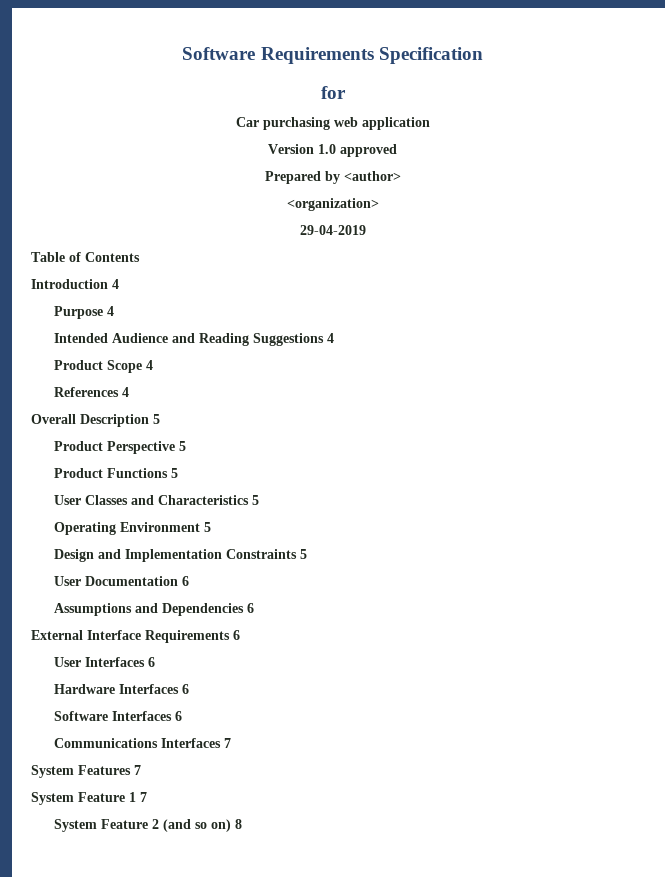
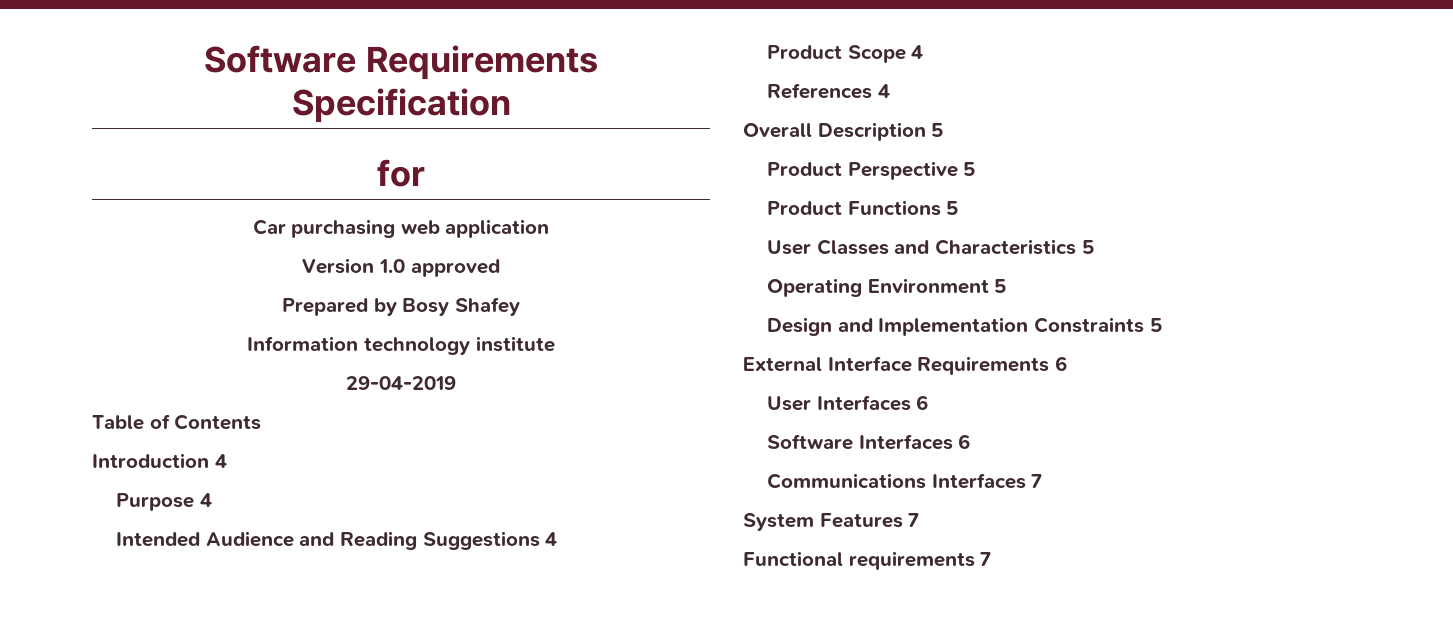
- Prepared by <author>
- <organization>
+ Prepared by Bosy Shafey
+ Information technology institute
- User Documentation 6
- Assumptions and Dependencies 6
- Hardware Interfaces 6
- System Feature 1 7
- System Feature 2 (and so on) 8
+ Functional requirements 7

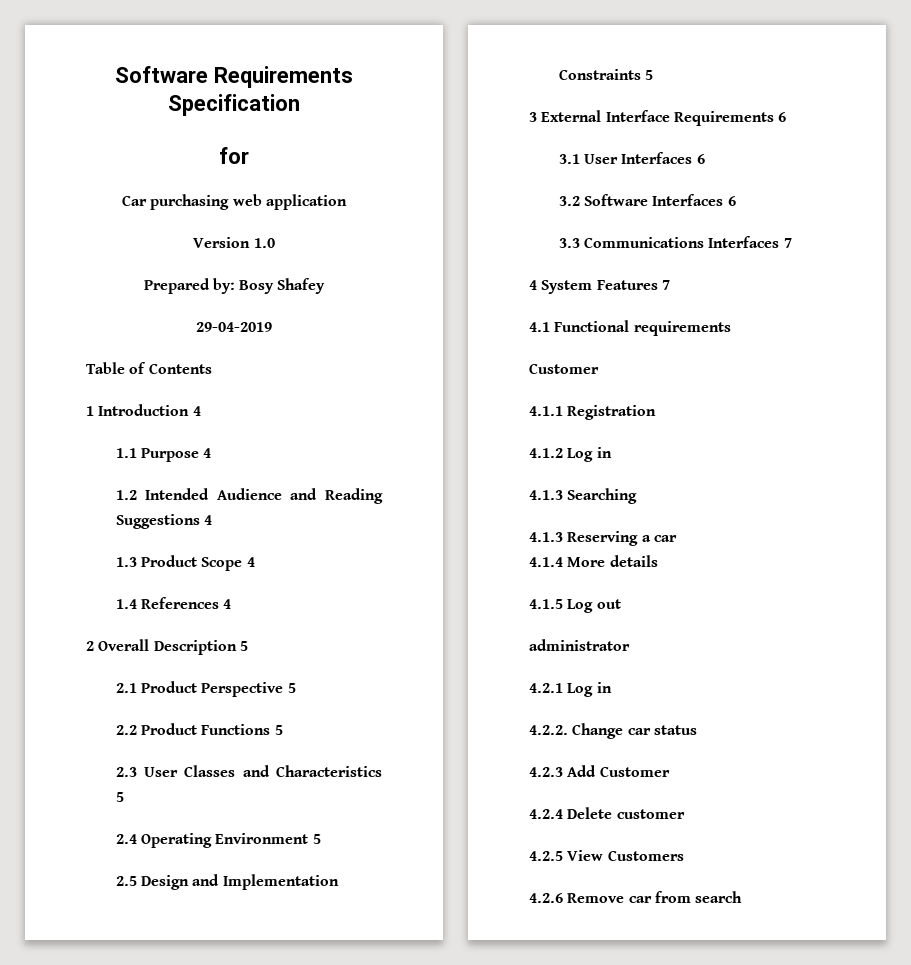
- Version 1.0 approved
+ Version 1.0
- Prepared by Bosy Shafey
+ Prepared by: Bosy Shafey
- Information technology institute
- Introduction 4
+ 1 Introduction 4
- Purpose 4
+ 1.1 Purpose 4
- Intended Audience and Reading Suggestions 4
+ 1.2 Intended Audience and Reading Suggestions 4
- Product Scope 4
+ 1.3 Product Scope 4
- References 4
+ 1.4 References 4
- Overall Description 5
+ 2 Overall Description 5
- Product Perspective 5
+ 2.1 Product Perspective 5
- Product Functions 5
+ 2.2 Product Functions 5
- User Classes and Characteristics 5
+ 2.3 User Classes and Characteristics 5
- Operating Environment 5
+ 2.4 Operating Environment 5
- Design and Implementation Constraints 5
+ 2.5 Design and Implementation Constraints 5
- External Interface Requirements 6
+ 3 External Interface Requirements 6
- User Interfaces 6
+ 3.1 User Interfaces 6
- Software Interfaces 6
+ 3.2 Software Interfaces 6
- Communications Interfaces 7
+ 3.3 Communications Interfaces 7
- System Features 7
+ 4 System Features 7
- Functional requirements 7
+ 4.1 Functional requirements
+ Customer
+ 4.1.1 Registration
+ 4.1.2 Log in
+ 4.1.3 Searching
+ 4.1.3 Reserving a car
+ 4.1.4 More details
+ 4.1.5 Log out
+ administrator
+ 4.2.1 Log in
+ 4.2.2. Change car status
+ 4.2.3 Add Customer
+ 4.2.4 Delete customer
+ 4.2.5 View Customers
+ 4.2.6 Remove car from search

